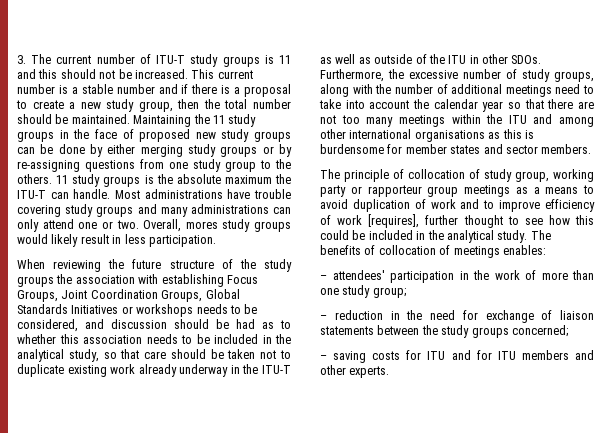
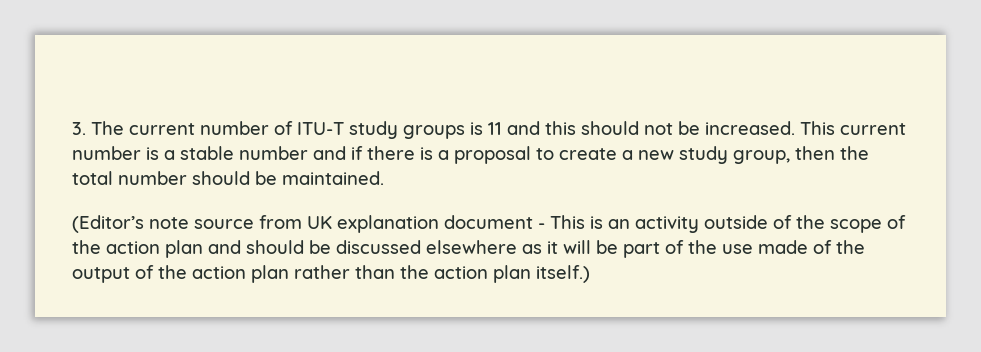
- This current number is a stable number and if there is a proposal to create a new study group, then the total number should be maintained. Maintaining the 11 study groups in the face of proposed new study groups can be done by either merging study groups or by re-assigning questions from one study group to the others. 11 study groups is the absolute maximum the ITU-T can handle. Most administrations have trouble covering study groups and many administrations can only attend one or two. Overall, mores study groups would likely result in less participation.
- When reviewing the future structure of the study groups the association with establishing Focus Groups, Joint Coordination Groups, Global Standards Initiatives or workshops needs to be considered, and discussion should be had as to whether this association needs to be included in the analytical study, so that care should be taken not to duplicate existing work already underway in the ITU-T as well as outside of the ITU in other SDOs. Furthermore, the excessive number of study groups, along with the number of additional meetings need to take into account the calendar year so that there are not too many meetings within the ITU and among other international organisations as this is burdensome for member states and sector members.
- The principle of collocation of study group, working party or rapporteur group meetings as a means to avoid duplication of work and to improve efficiency of work [requires], further thought to see how this could be included in the analytical study. The benefits of collocation of meetings enables:
- – attendees' participation in the work of more than one study group;
- – reduction in the need for exchange of liaison statements between the study groups concerned;
- – saving costs for ITU and for ITU members and other experts.
+ This current number is a stable number and if there is a proposal to create a new study group, then the total number should be maintained.
+ (Editor’s note source from UK explanation document - This is an activity outside of the scope of the action plan and should be discussed elsewhere as it will be part of the use made of the output of the action plan rather than the action plan itself.)

